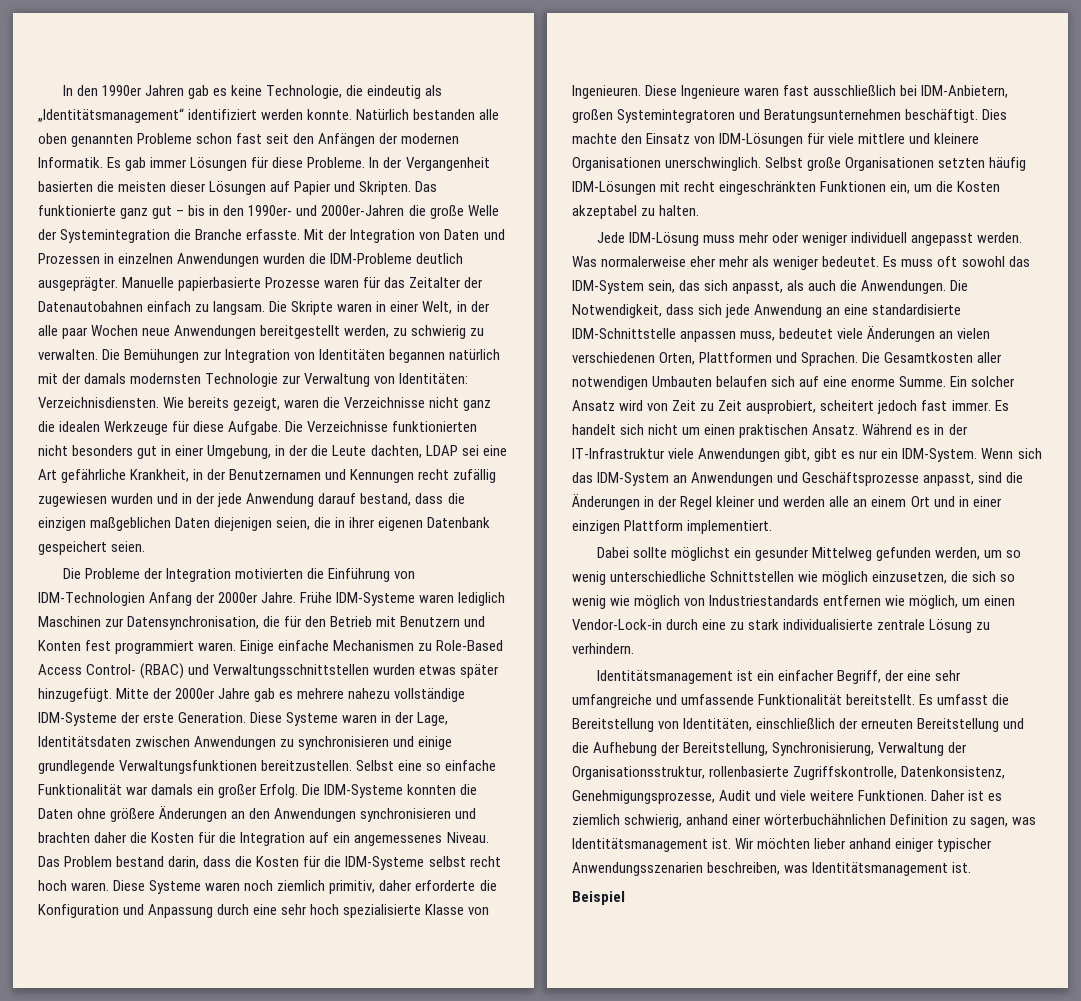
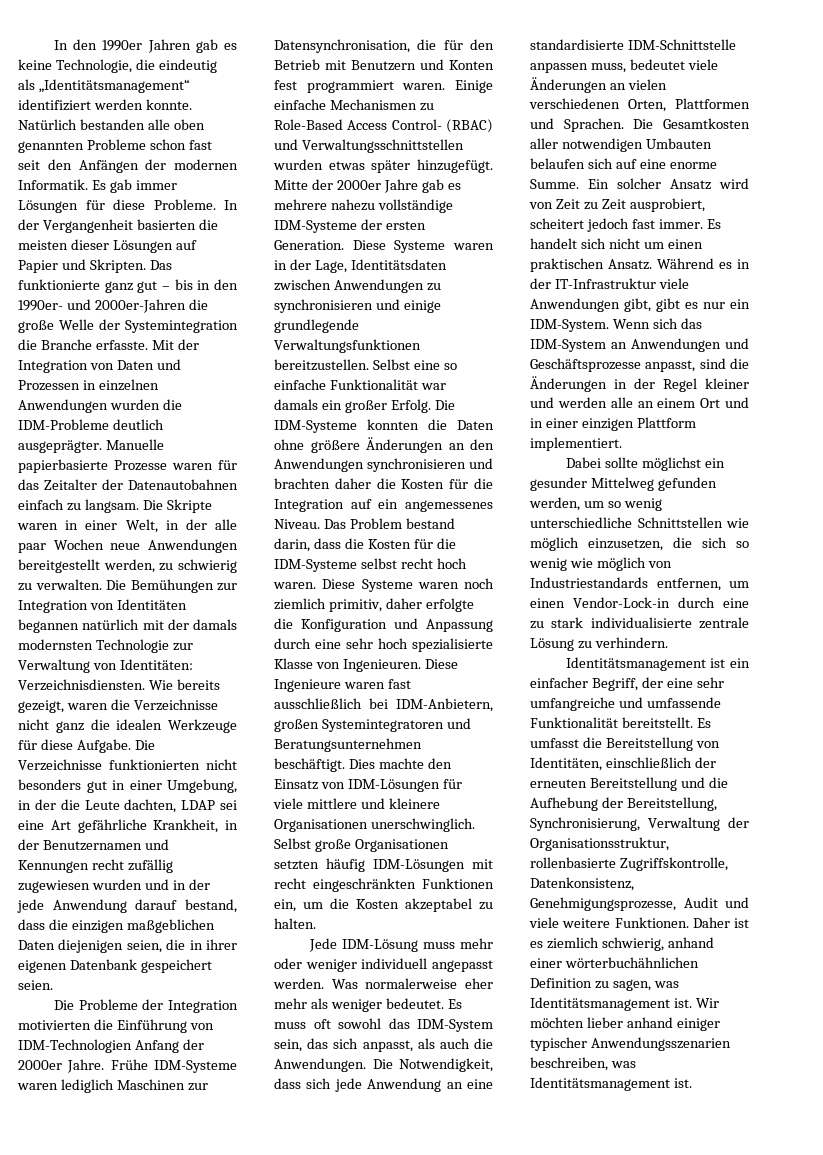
- Mitte der 2000er Jahre gab es mehrere nahezu vollständige IDM-Systeme der erste Generation.
+ Mitte der 2000er Jahre gab es mehrere nahezu vollständige IDM-Systeme der ersten Generation.
- Diese Systeme waren noch ziemlich primitiv, daher erforderte die Konfiguration und Anpassung durch eine sehr hoch spezialisierte Klasse von Ingenieuren.
+ Diese Systeme waren noch ziemlich primitiv, daher erfolgte die Konfiguration und Anpassung durch eine sehr hoch spezialisierte Klasse von Ingenieuren.
- Dabei sollte möglichst ein gesunder Mittelweg gefunden werden, um so wenig unterschiedliche Schnittstellen wie möglich einzusetzen, die sich so wenig wie möglich von Industriestandards entfernen wie möglich, um einen Vendor-Lock-in durch eine zu stark individualisierte zentrale Lösung zu verhindern.
+ Dabei sollte möglichst ein gesunder Mittelweg gefunden werden, um so wenig unterschiedliche Schnittstellen wie möglich einzusetzen, die sich so wenig wie möglich von Industriestandards entfernen, um einen Vendor-Lock-in durch eine zu stark individualisierte zentrale Lösung zu verhindern.
- Beispiel

